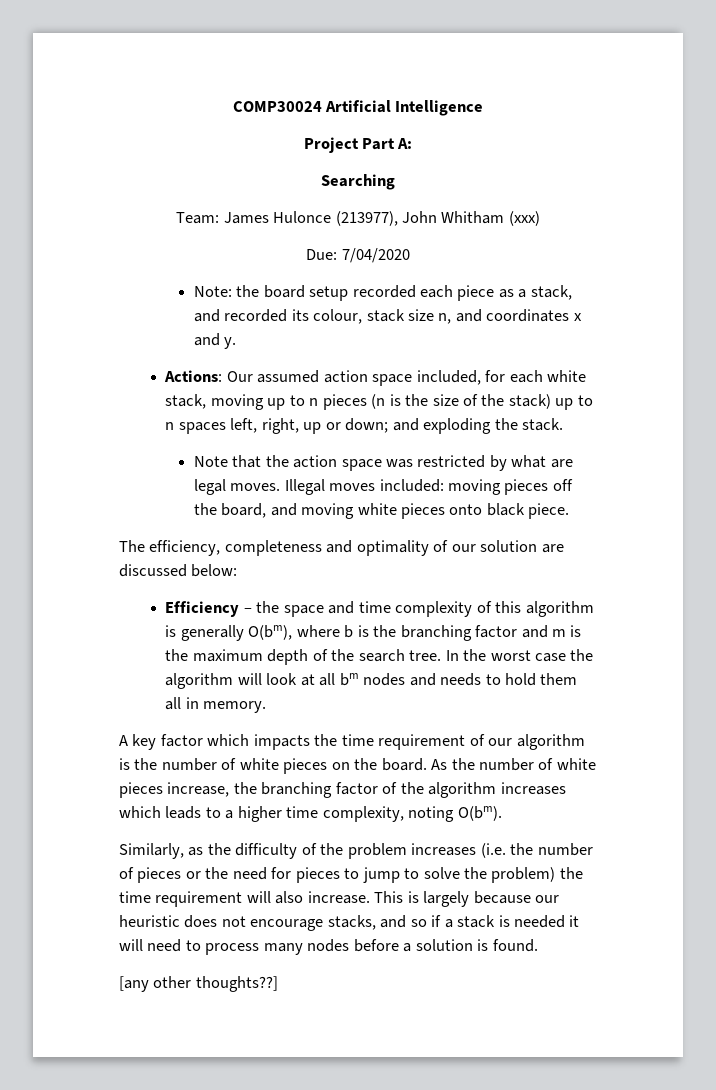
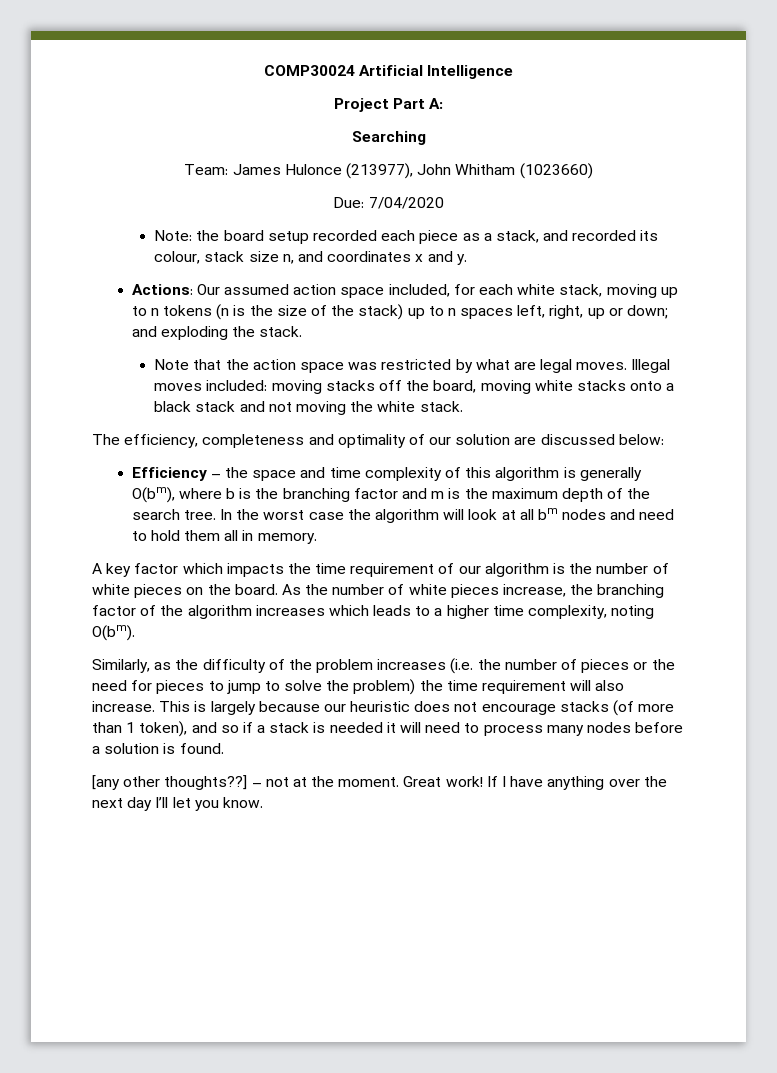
- Team: James Hulonce (213977), John Whitham (xxx)
+ Team: James Hulonce (213977), John Whitham (1023660)
- Actions: Our assumed action space included, for each white stack, moving up to n pieces (n is the size of the stack) up to n spaces left, right, up or down; and exploding the stack.
+ Actions: Our assumed action space included, for each white stack, moving up to n tokens (n is the size of the stack) up to n spaces left, right, up or down; and exploding the stack.
- Illegal moves included: moving pieces off the board, and moving white pieces onto black piece.
+ Illegal moves included: moving stacks off the board, moving white stacks onto a black stack and not moving the white stack.
- In the worst case the algorithm will look at all bm nodes and needs to hold them all in memory.
+ In the worst case the algorithm will look at all bm nodes and need to hold them all in memory.
- This is largely because our heuristic does not encourage stacks, and so if a stack is needed it will need to process many nodes before a solution is found.
+ This is largely because our heuristic does not encourage stacks (of more than 1 token), and so if a stack is needed it will need to process many nodes before a solution is found.
+ – not at the moment. Great work! If I have anything over the next day I’ll let you know.

